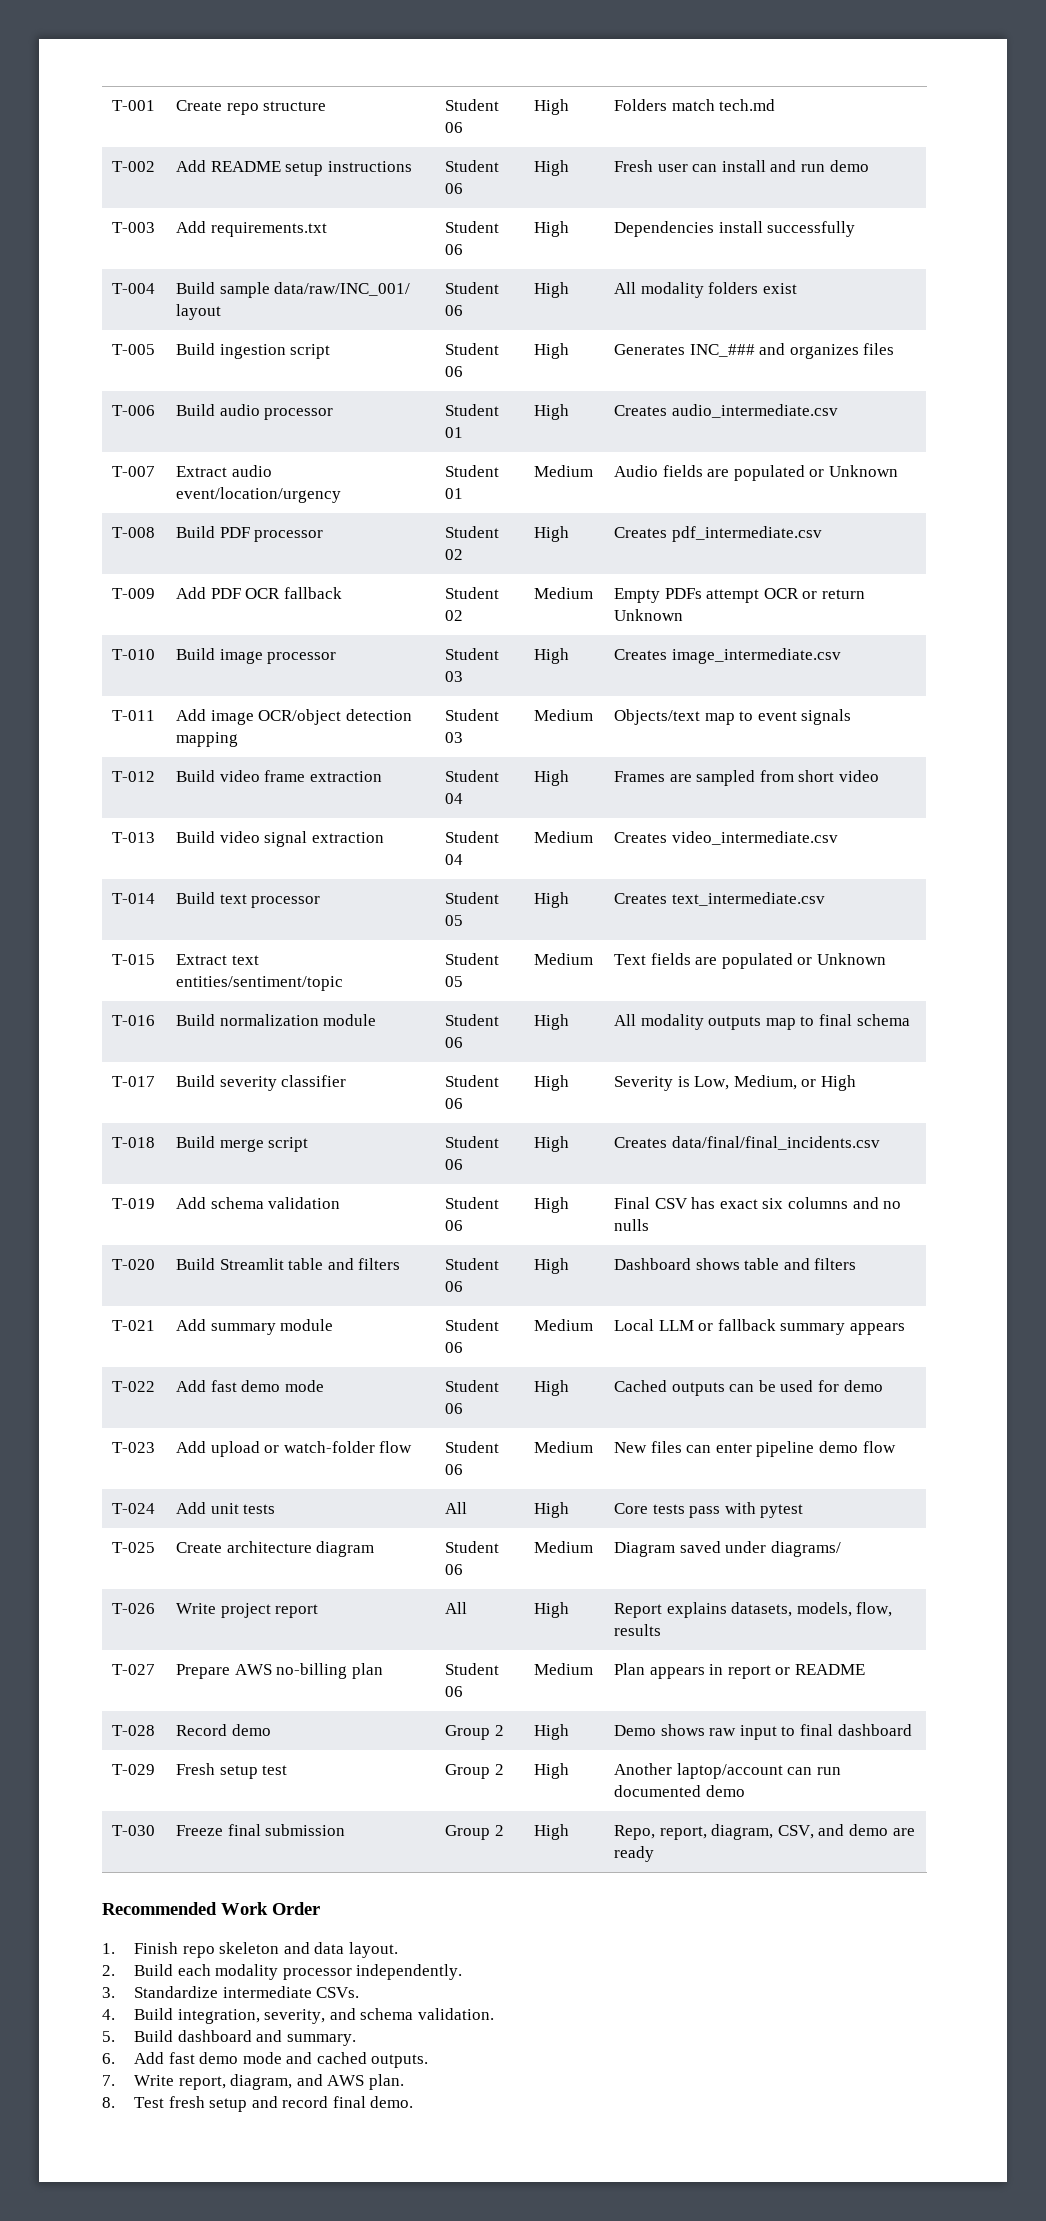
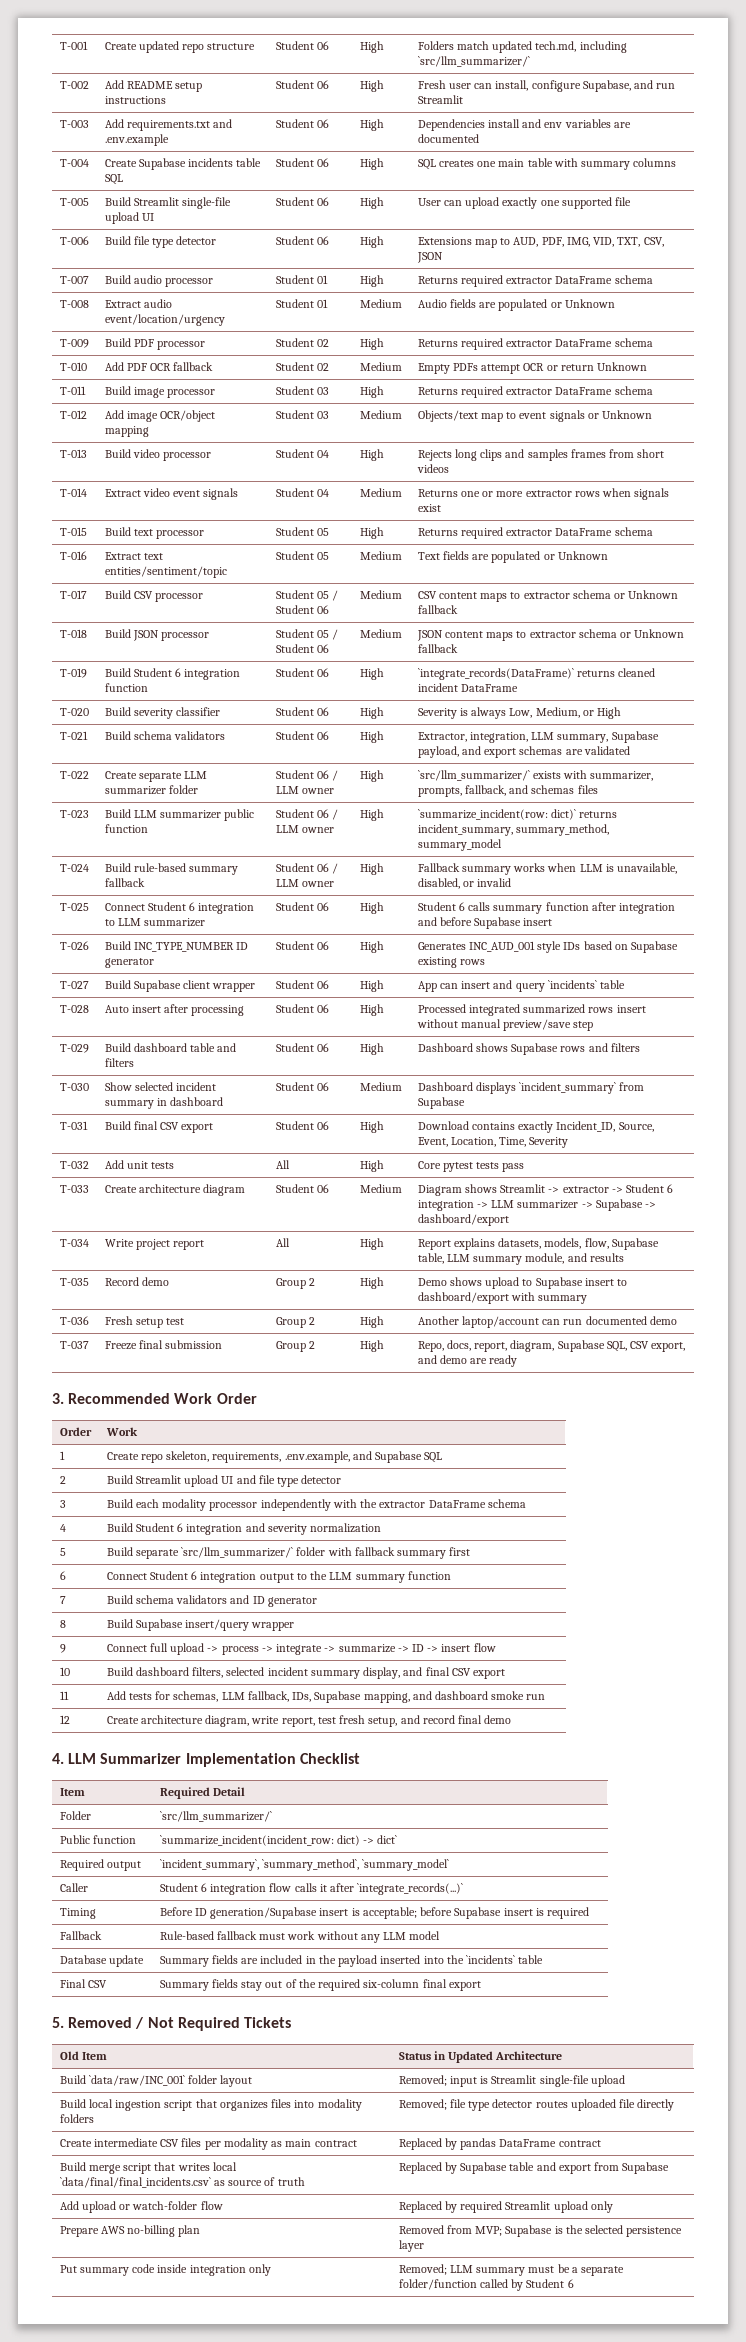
- T-001 | Create repo structure | Student 06 | High | Folders match tech.md
+ T-001 | Create updated repo structure | Student 06 | High | Folders match updated tech.md, including `src/llm_summarizer/`
- T-002 | Add README setup instructions | Student 06 | High | Fresh user can install and run demo
+ T-002 | Add README setup instructions | Student 06 | High | Fresh user can install, configure Supabase, and run Streamlit
- T-003 | Add requirements.txt | Student 06 | High | Dependencies install successfully
- T-004 | Build sample data/raw/INC_001/ layout | Student 06 | High | All modality folders exist
- T-005 | Build ingestion script | Student 06 | High | Generates INC_### and organizes files
- T-006 | Build audio processor | Student 01 | High | Creates audio_intermediate.csv
- T-007 | Extract audio event/location/urgency | Student 01 | Medium | Audio fields are populated or Unknown
+ T-003 | Add requirements.txt and .env.example | Student 06 | High | Dependencies install and env variables are documented
+ T-004 | Create Supabase incidents table SQL | Student 06 | High | SQL creates one main table with summary columns
+ T-005 | Build Streamlit single-file upload UI | Student 06 | High | User can upload exactly one supported file
+ T-006 | Build file type detector | Student 06 | High | Extensions map to AUD, PDF, IMG, VID, TXT, CSV, JSON
+ T-007 | Build audio processor | Student 01 | High | Returns required extractor DataFrame schema
+ T-008 | Extract audio event/location/urgency | Student 01 | Medium | Audio fields are populated or Unknown
- T-008 | Build PDF processor | Student 02 | High | Creates pdf_intermediate.csv
- T-009 | Add PDF OCR fallback | Student 02 | Medium | Empty PDFs attempt OCR or return Unknown
+ T-009 | Build PDF processor | Student 02 | High | Returns required extractor DataFrame schema
+ T-010 | Add PDF OCR fallback | Student 02 | Medium | Empty PDFs attempt OCR or return Unknown
- T-010 | Build image processor | Student 03 | High | Creates image_intermediate.csv
- T-011 | Add image OCR/object detection mapping | Student 03 | Medium | Objects/text map to event signals
- T-012 | Build video frame extraction | Student 04 | High | Frames are sampled from short video
- T-013 | Build video signal extraction | Student 04 | Medium | Creates video_intermediate.csv
- T-014 | Build text processor | Student 05 | High | Creates text_intermediate.csv
- T-015 | Extract text entities/sentiment/topic | Student 05 | Medium | Text fields are populated or Unknown
+ T-011 | Build image processor | Student 03 | High | Returns required extractor DataFrame schema
+ T-012 | Add image OCR/object mapping | Student 03 | Medium | Objects/text map to event signals or Unknown
+ T-013 | Build video processor | Student 04 | High | Rejects long clips and samples frames from short videos
+ T-014 | Extract video event signals | Student 04 | Medium | Returns one or more extractor rows when signals exist
+ T-015 | Build text processor | Student 05 | High | Returns required extractor DataFrame schema
+ T-016 | Extract text entities/sentiment/topic | Student 05 | Medium | Text fields are populated or Unknown
- T-016 | Build normalization module | Student 06 | High | All modality outputs map to final schema
- T-017 | Build severity classifier | Student 06 | High | Severity is Low, Medium, or High
+ T-017 | Build CSV processor | Student 05 / Student 06 | Medium | CSV content maps to extractor schema or Unknown fallback
+ T-018 | Build JSON processor | Student 05 / Student 06 | Medium | JSON content maps to extractor schema or Unknown fallback
+ T-019 | Build Student 6 integration function | Student 06 | High | `integrate_records(DataFrame)` returns cleaned incident DataFrame
+ T-020 | Build severity classifier | Student 06 | High | Severity is always Low, Medium, or High
- T-018 | Build merge script | Student 06 | High | Creates data/final/final_incidents.csv
- T-019 | Add schema validation | Student 06 | High | Final CSV has exact six columns and no nulls
- T-020 | Build Streamlit table and filters | Student 06 | High | Dashboard shows table and filters
+ T-021 | Build schema validators | Student 06 | High | Extractor, integration, LLM summary, Supabase payload, and export schemas are validated
+ T-022 | Create separate LLM summarizer folder | Student 06 / LLM owner | High | `src/llm_summarizer/` exists with summarizer, prompts, fallback, and schemas files
+ T-023 | Build LLM summarizer public function | Student 06 / LLM owner | High | `summarize_incident(row: dict)` returns incident_summary, summary_method, summary_model
+ T-024 | Build rule-based summary fallback | Student 06 / LLM owner | High | Fallback summary works when LLM is unavailable, disabled, or invalid
+ T-025 | Connect Student 6 integration to LLM summarizer | Student 06 | High | Student 6 calls summary function after integration and before Supabase insert
+ T-026 | Build INC_TYPE_NUMBER ID generator | Student 06 | High | Generates INC_AUD_001 style IDs based on Supabase existing rows
+ T-027 | Build Supabase client wrapper | Student 06 | High | App can insert and query `incidents` table
+ T-028 | Auto insert after processing | Student 06 | High | Processed integrated summarized rows insert without manual preview/save step
+ T-029 | Build dashboard table and filters | Student 06 | High | Dashboard shows Supabase rows and filters
- T-021 | Add summary module | Student 06 | Medium | Local LLM or fallback summary appears
- T-022 | Add fast demo mode | Student 06 | High | Cached outputs can be used for demo
- T-023 | Add upload or watch-folder flow | Student 06 | Medium | New files can enter pipeline demo flow
- T-024 | Add unit tests | All | High | Core tests pass with pytest
- T-025 | Create architecture diagram | Student 06 | Medium | Diagram saved under diagrams/
- T-026 | Write project report | All | High | Report explains datasets, models, flow, results
- T-027 | Prepare AWS no-billing plan | Student 06 | Medium | Plan appears in report or README
- T-028 | Record demo | Group 2 | High | Demo shows raw input to final dashboard
- T-029 | Fresh setup test | Group 2 | High | Another laptop/account can run documented demo
+ T-030 | Show selected incident summary in dashboard | Student 06 | Medium | Dashboard displays `incident_summary` from Supabase
+ T-031 | Build final CSV export | Student 06 | High | Download contains exactly Incident_ID, Source, Event, Location, Time, Severity
+ T-032 | Add unit tests | All | High | Core pytest tests pass
+ T-033 | Create architecture diagram | Student 06 | Medium | Diagram shows Streamlit -> extractor -> Student 6 integration -> LLM summarizer -> Supabase -> dashboard/export
+ T-034 | Write project report | All | High | Report explains datasets, models, flow, Supabase table, LLM summary module, and results
+ T-035 | Record demo | Group 2 | High | Demo shows upload to Supabase insert to dashboard/export with summary
+ T-036 | Fresh setup test | Group 2 | High | Another laptop/account can run documented demo
- T-030 | Freeze final submission | Group 2 | High | Repo, report, diagram, CSV, and demo are ready
+ T-037 | Freeze final submission | Group 2 | High | Repo, docs, report, diagram, Supabase SQL, CSV export, and demo are ready
- Recommended Work Order
+ 3. Recommended Work Order
- 1. Finish repo skeleton and data layout.
- 2. Build each modality processor independently.
- 3. Standardize intermediate CSVs.
- 4. Build integration, severity, and schema validation.
- 5. Build dashboard and summary.
- 6. Add fast demo mode and cached outputs.
- 7. Write report, diagram, and AWS plan.
- 8. Test fresh setup and record final demo.
+ Order | Work
+ 1 | Create repo skeleton, requirements, .env.example, and Supabase SQL
+ 2 | Build Streamlit upload UI and file type detector
+ 3 | Build each modality processor independently with the extractor DataFrame schema
+ 4 | Build Student 6 integration and severity normalization
+ 5 | Build separate `src/llm_summarizer/` folder with fallback summary first
+ 6 | Connect Student 6 integration output to the LLM summary function
+ 7 | Build schema validators and ID generator
+ 8 | Build Supabase insert/query wrapper
+ 9 | Connect full upload -> process -> integrate -> summarize -> ID -> insert flow
+ 10 | Build dashboard filters, selected incident summary display, and final CSV export
+ 11 | Add tests for schemas, LLM fallback, IDs, Supabase mapping, and dashboard smoke run
+ 12 | Create architecture diagram, write report, test fresh setup, and record final demo
+ 4. LLM Summarizer Implementation Checklist
+ Item | Required Detail
+ Folder | `src/llm_summarizer/`
+ Public function | `summarize_incident(incident_row: dict) -> dict`
+ Required output | `incident_summary`, `summary_method`, `summary_model`
+ Caller | Student 6 integration flow calls it after `integrate_records(...)`
+ Timing | Before ID generation/Supabase insert is acceptable; before Supabase insert is required
+ Fallback | Rule-based fallback must work without any LLM model
+ Database update | Summary fields are included in the payload inserted into the `incidents` table
+ Final CSV | Summary fields stay out of the required six-column final export
+ 5. Removed / Not Required Tickets
+ Old Item | Status in Updated Architecture
+ Build `data/raw/INC_001` folder layout | Removed; input is Streamlit single-file upload
+ Build local ingestion script that organizes files into modality folders | Removed; file type detector routes uploaded file directly
+ Create intermediate CSV files per modality as main contract | Replaced by pandas DataFrame contract
+ Build merge script that writes local `data/final/final_incidents.csv` as source of truth | Replaced by Supabase table and export from Supabase
+ Add upload or watch-folder flow | Replaced by required Streamlit upload only
+ Prepare AWS no-billing plan | Removed from MVP; Supabase is the selected persistence layer
+ Put summary code inside integration only | Removed; LLM summary must be a separate folder/function called by Student 6

